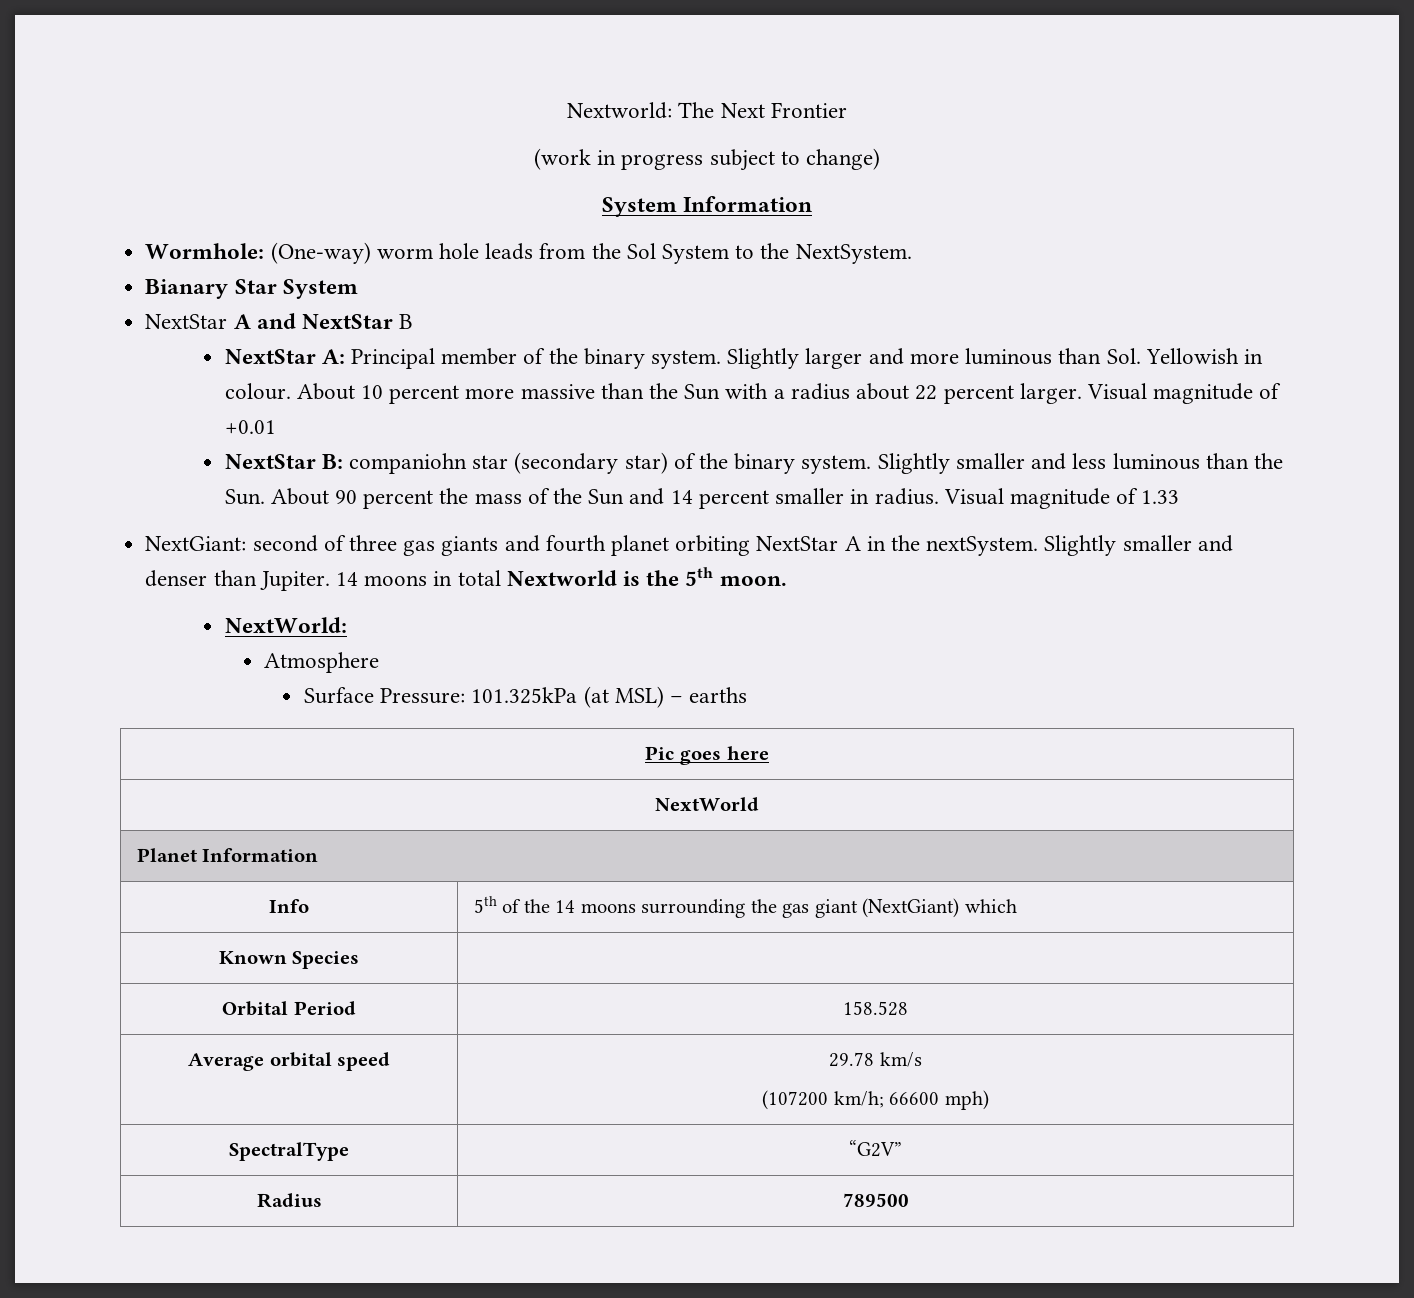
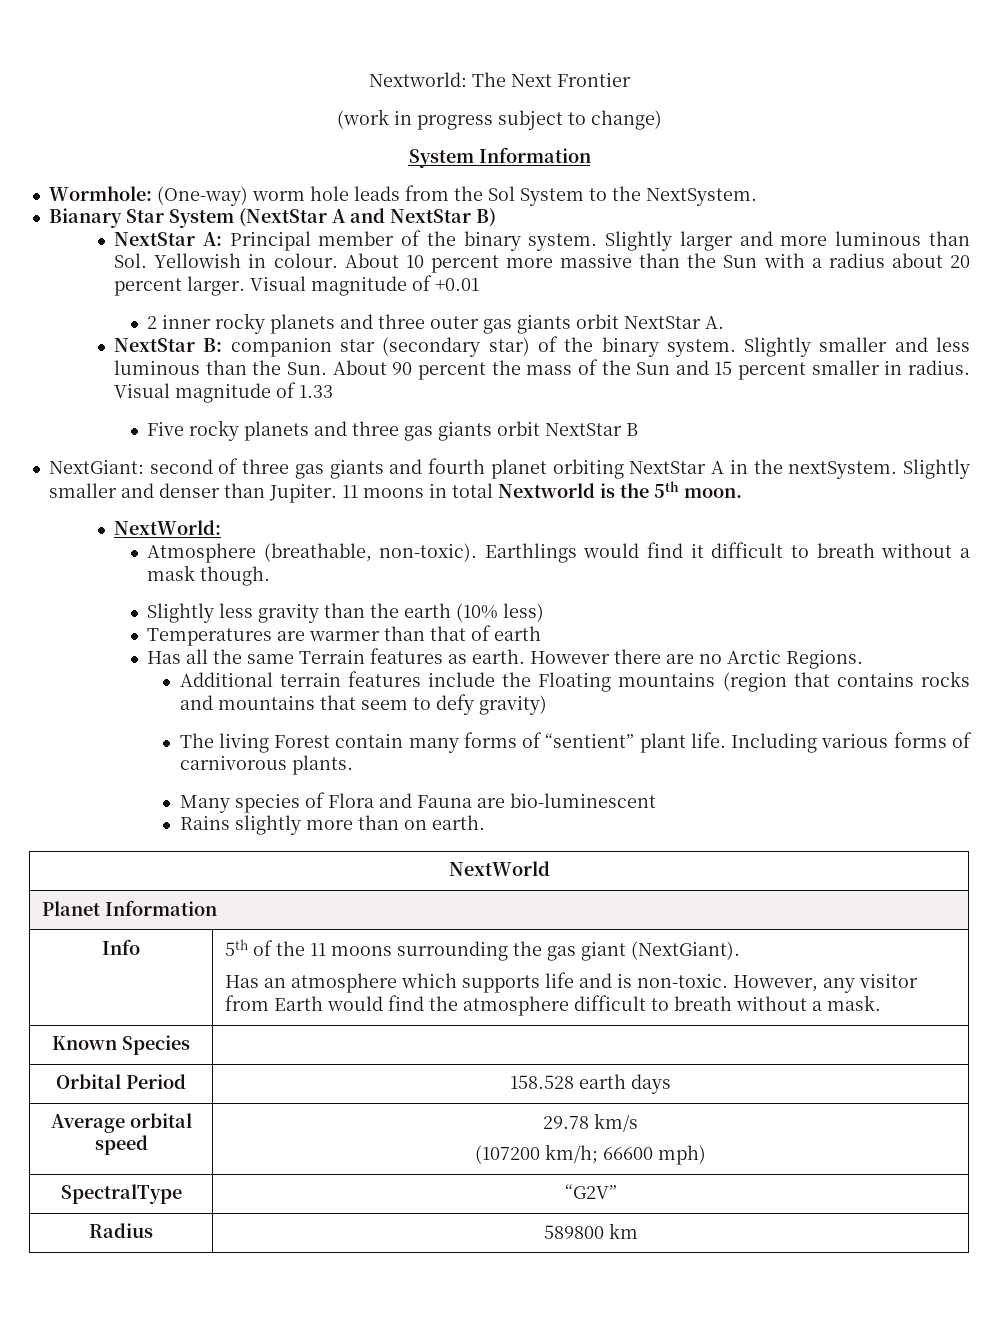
- Bianary Star System
- NextStar A and NextStar B
+ Bianary Star System (NextStar A and NextStar B)
- About 10 percent more massive than the Sun with a radius about 22 percent larger.
+ About 10 percent more massive than the Sun with a radius about 20 percent larger.
+ 2 inner rocky planets and three outer gas giants orbit NextStar A.
- NextStar B: companiohn star (secondary star) of the binary system.
+ NextStar B: companion star (secondary star) of the binary system.
- Slightly smaller and less luminous than the Sun. About 90 percent the mass of the Sun and 14 percent smaller in radius.
+ Slightly smaller and less luminous than the Sun. About 90 percent the mass of the Sun and 15 percent smaller in radius.
+ Five rocky planets and three gas giants orbit NextStar B
- 14 moons in total Nextworld is the 5th moon.
+ 11 moons in total Nextworld is the 5th moon.
- Atmosphere
- Surface Pressure: 101.325kPa (at MSL) – earths
- Pic goes here
+ Atmosphere (breathable, non-toxic). Earthlings would find it difficult to breath without a mask though.
+ Slightly less gravity than the earth (10% less)
+ Temperatures are warmer than that of earth
+ Has all the same Terrain features as earth. However there are no Arctic Regions.
+ Additional terrain features include the Floating mountains (region that contains rocks and mountains that seem to defy gravity)
+ The living Forest contain many forms of “sentient” plant life. Including various forms of carnivorous plants.
+ Many species of Flora and Fauna are bio-luminescent
+ Rains slightly more than on earth.
- Info | 5th of the 14 moons surrounding the gas giant (NextGiant) which
+ Info | 5th of the 11 moons surrounding the gas giant (NextGiant).
+ Has an atmosphere which supports life and is non-toxic. However, any visitor from Earth would find the atmosphere difficult to breath without a mask.
- Orbital Period | 158.528
+ Orbital Period | 158.528 earth days
- Radius | 789500
+ Radius | 589800 km

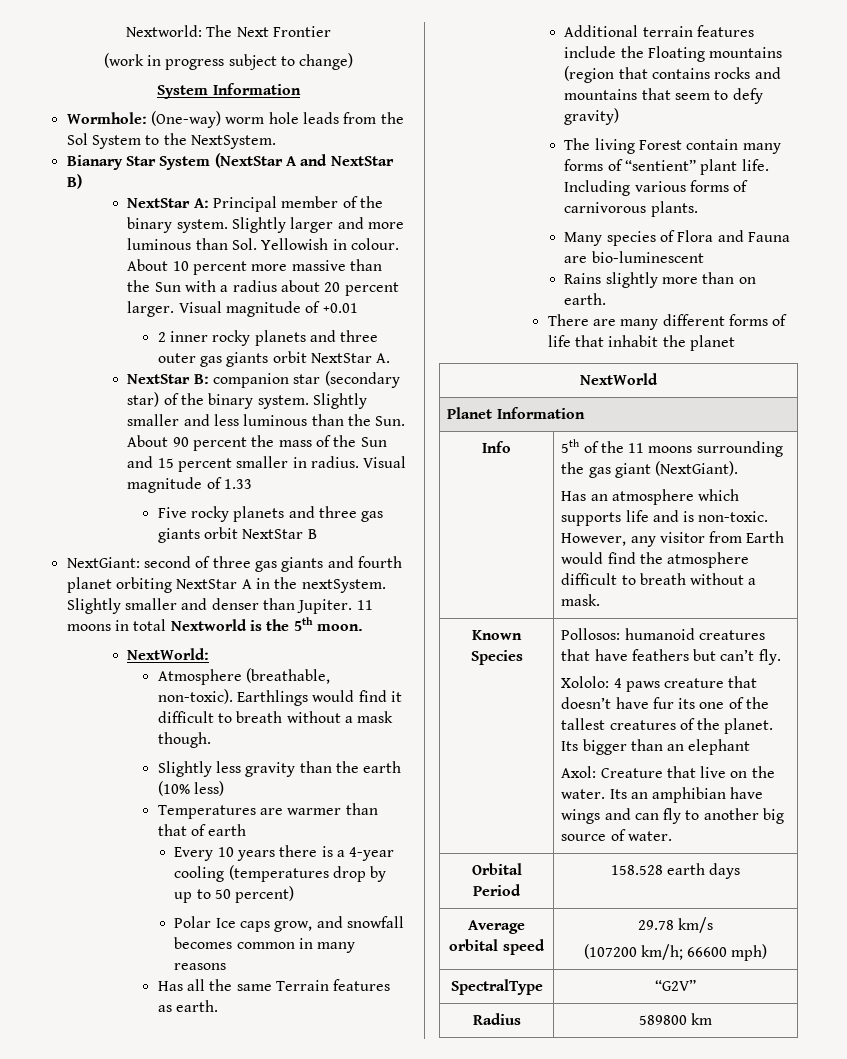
+ Every 10 years there is a 4-year cooling (temperatures drop by up to 50 percent)
+ Polar Ice caps grow, and snowfall becomes common in many reasons
- However there are no Arctic Regions.
+ There are many different forms of life that inhabit the planet
+ Pollosos: humanoid creatures that have feathers but can’t fly.
+ Xololo: 4 paws creature that doesn’t have fur its one of the tallest creatures of the planet. Its bigger than an elephant
+ Axol: Creature that live on the water. Its an amphibian have wings and can fly to another big source of water.

